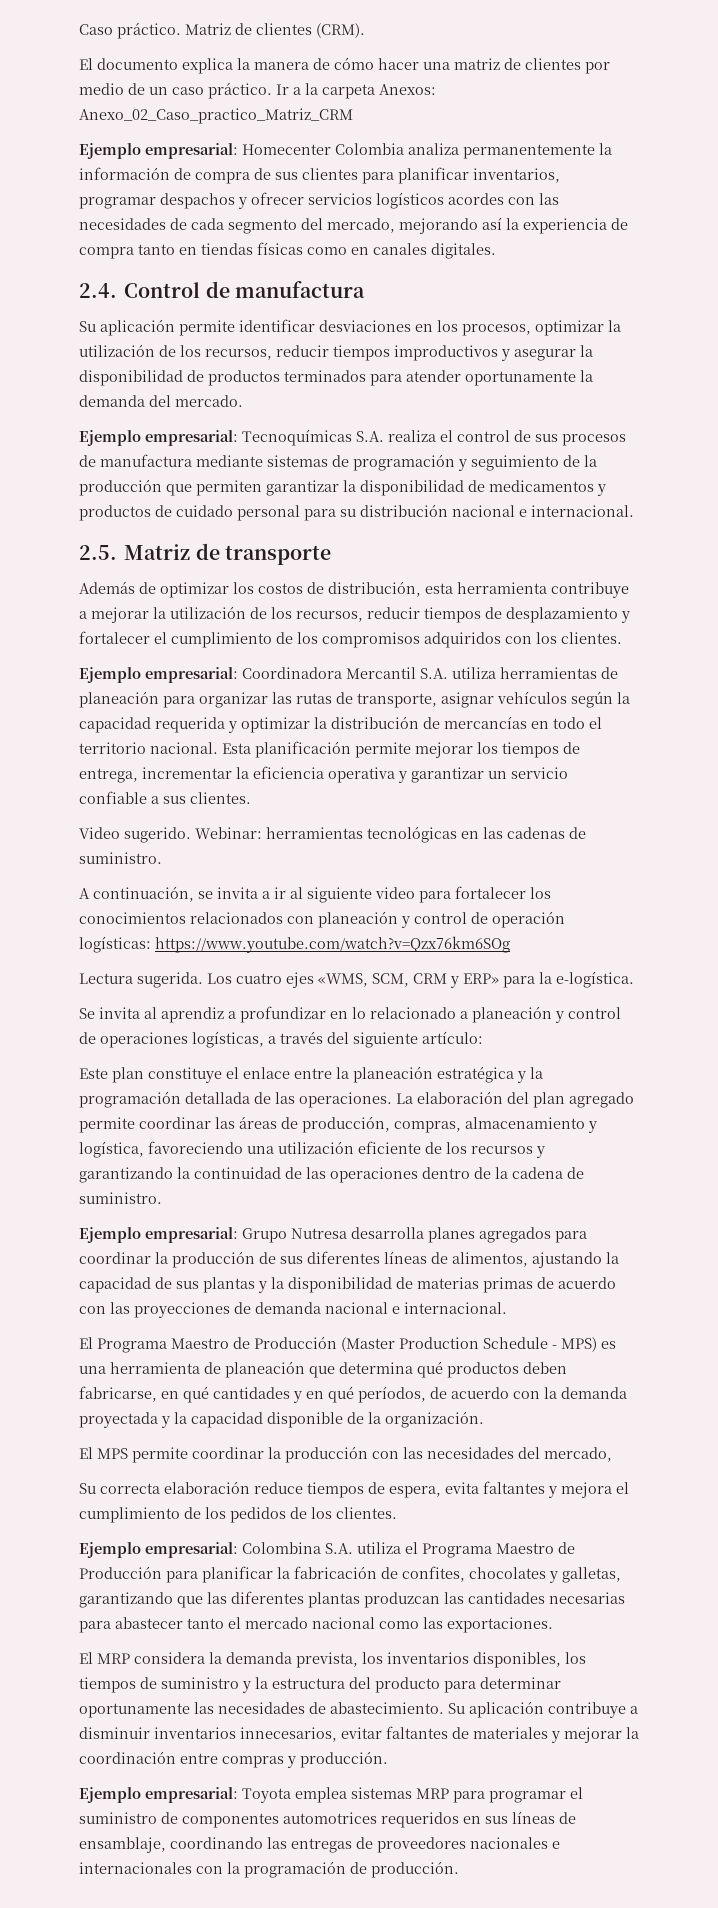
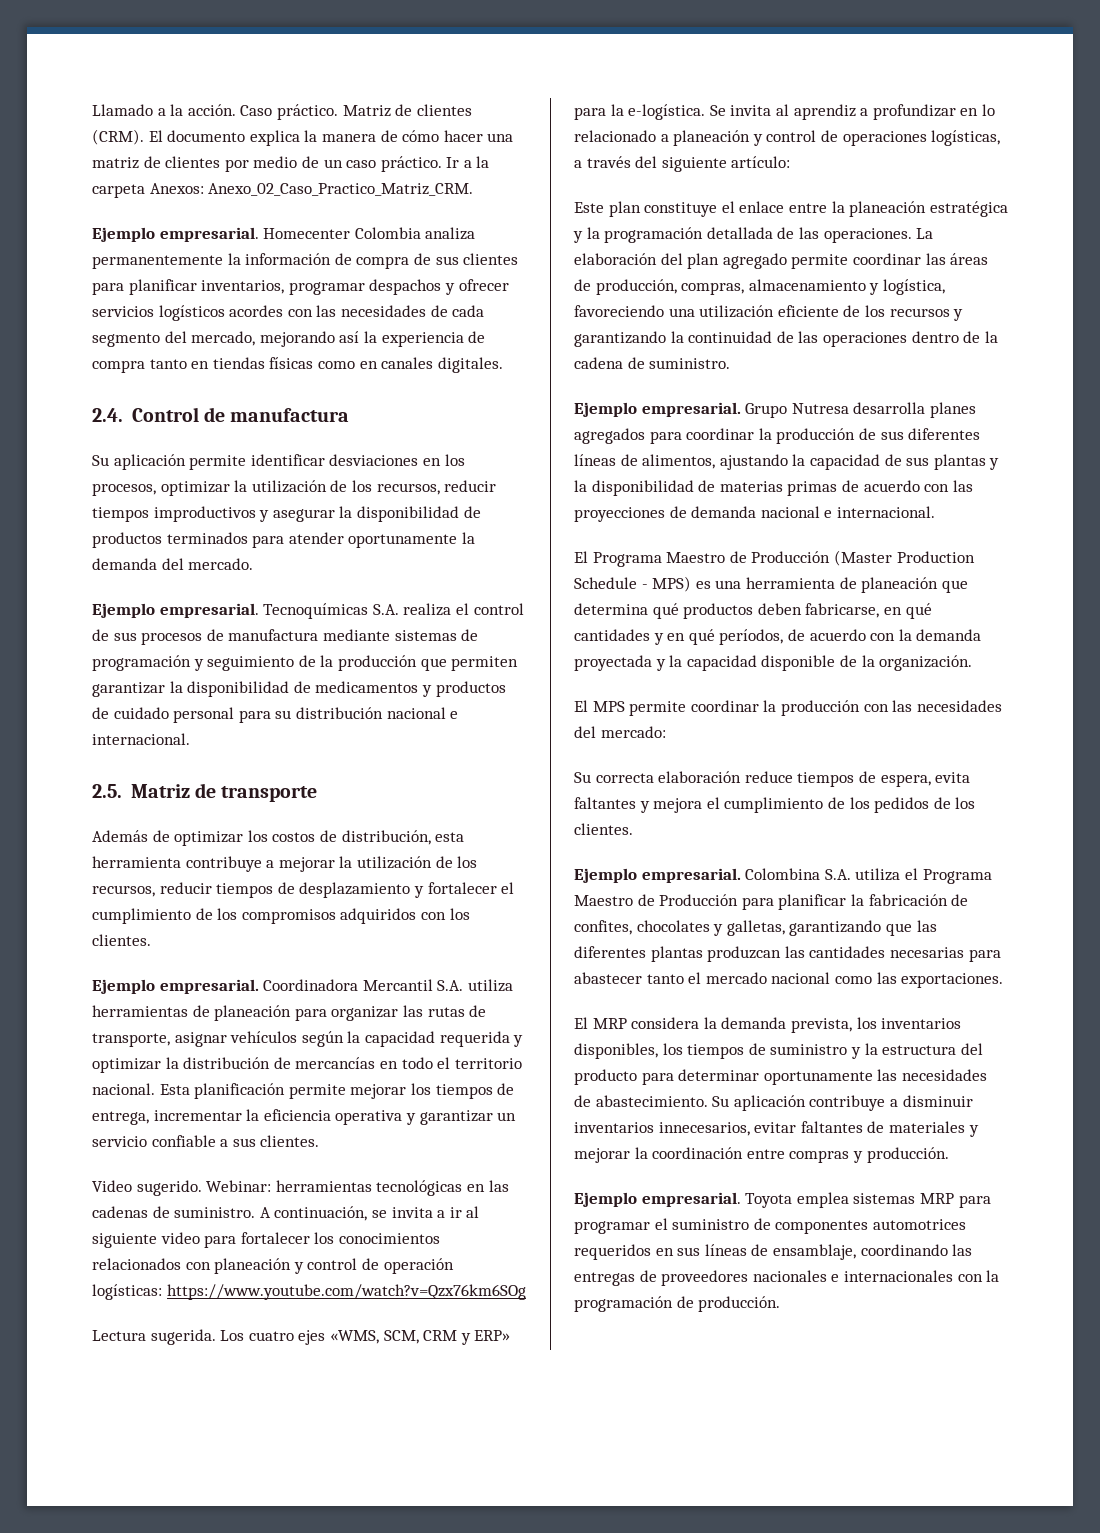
+ Llamado a la acción.
- Matriz de clientes (CRM).
- El documento explica la manera de cómo hacer una matriz de clientes por medio de un caso práctico.
+ Matriz de clientes (CRM). El documento explica la manera de cómo hacer una matriz de clientes por medio de un caso práctico.
- Ir a la carpeta Anexos: Anexo_02_Caso_practico_Matriz_CRM
- Ejemplo empresarial: Homecenter Colombia analiza permanentemente la información de compra de sus clientes para planificar inventarios, programar despachos y ofrecer servicios logísticos acordes con las necesidades de cada segmento del mercado, mejorando así la experiencia de compra tanto en tiendas físicas como en canales digitales.
+ Ir a la carpeta Anexos: Anexo_02_Caso_Practico_Matriz_CRM.
+ Ejemplo empresarial. Homecenter Colombia analiza permanentemente la información de compra de sus clientes para planificar inventarios, programar despachos y ofrecer servicios logísticos acordes con las necesidades de cada segmento del mercado, mejorando así la experiencia de compra tanto en tiendas físicas como en canales digitales.
- Ejemplo empresarial: Tecnoquímicas S.A. realiza el control de sus procesos de manufactura mediante sistemas de programación y seguimiento de la producción que permiten garantizar la disponibilidad de medicamentos y productos de cuidado personal para su distribución nacional e internacional.
+ Ejemplo empresarial. Tecnoquímicas S.A. realiza el control de sus procesos de manufactura mediante sistemas de programación y seguimiento de la producción que permiten garantizar la disponibilidad de medicamentos y productos de cuidado personal para su distribución nacional e internacional.
- Ejemplo empresarial: Coordinadora Mercantil S.A. utiliza herramientas de planeación para organizar las rutas de transporte, asignar vehículos según la capacidad requerida y optimizar la distribución de mercancías en todo el territorio nacional.
+ Ejemplo empresarial. Coordinadora Mercantil S.A. utiliza herramientas de planeación para organizar las rutas de transporte, asignar vehículos según la capacidad requerida y optimizar la distribución de mercancías en todo el territorio nacional.
- Webinar: herramientas tecnológicas en las cadenas de suministro.
- A continuación, se invita a ir al siguiente video para fortalecer los conocimientos relacionados con planeación y control de operación logísticas: https://www.youtube.com/watch?v=Qzx76km6SOg
+ Webinar: herramientas tecnológicas en las cadenas de suministro. A continuación, se invita a ir al siguiente video para fortalecer los conocimientos relacionados con planeación y control de operación logísticas: https://www.youtube.com/watch?v=Qzx76km6SOg
- Los cuatro ejes «WMS, SCM, CRM y ERP» para la e-logística.
- Se invita al aprendiz a profundizar en lo relacionado a planeación y control de operaciones logísticas, a través del siguiente artículo:
+ Los cuatro ejes «WMS, SCM, CRM y ERP» para la e-logística. Se invita al aprendiz a profundizar en lo relacionado a planeación y control de operaciones logísticas, a través del siguiente artículo:
- Ejemplo empresarial: Grupo Nutresa desarrolla planes agregados para coordinar la producción de sus diferentes líneas de alimentos, ajustando la capacidad de sus plantas y la disponibilidad de materias primas de acuerdo con las proyecciones de demanda nacional e internacional.
+ Ejemplo empresarial. Grupo Nutresa desarrolla planes agregados para coordinar la producción de sus diferentes líneas de alimentos, ajustando la capacidad de sus plantas y la disponibilidad de materias primas de acuerdo con las proyecciones de demanda nacional e internacional.
- El MPS permite coordinar la producción con las necesidades del mercado,
+ El MPS permite coordinar la producción con las necesidades del mercado:
- Ejemplo empresarial: Colombina S.A. utiliza el Programa Maestro de Producción para planificar la fabricación de confites, chocolates y galletas, garantizando que las diferentes plantas produzcan las cantidades necesarias para abastecer tanto el mercado nacional como las exportaciones.
+ Ejemplo empresarial. Colombina S.A. utiliza el Programa Maestro de Producción para planificar la fabricación de confites, chocolates y galletas, garantizando que las diferentes plantas produzcan las cantidades necesarias para abastecer tanto el mercado nacional como las exportaciones.
- Ejemplo empresarial: Toyota emplea sistemas MRP para programar el suministro de componentes automotrices requeridos en sus líneas de ensamblaje, coordinando las entregas de proveedores nacionales e internacionales con la programación de producción.
+ Ejemplo empresarial. Toyota emplea sistemas MRP para programar el suministro de componentes automotrices requeridos en sus líneas de ensamblaje, coordinando las entregas de proveedores nacionales e internacionales con la programación de producción.

